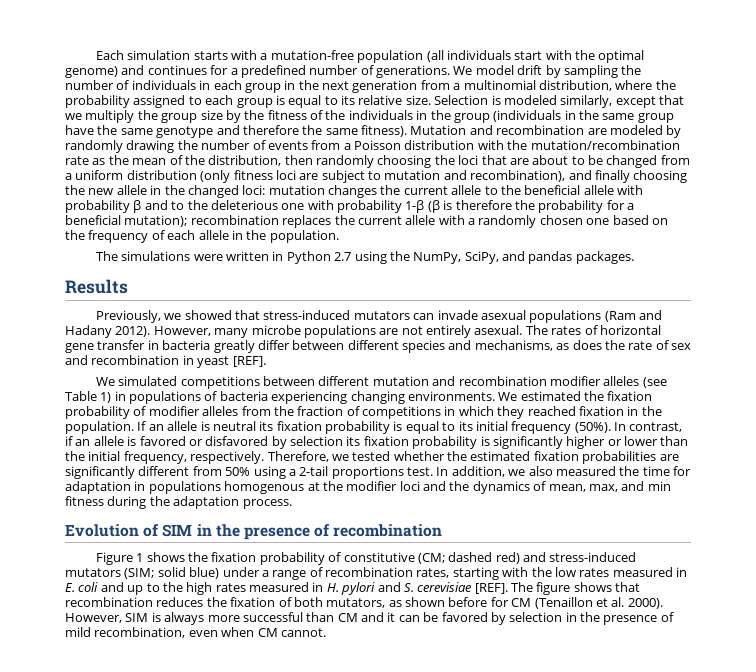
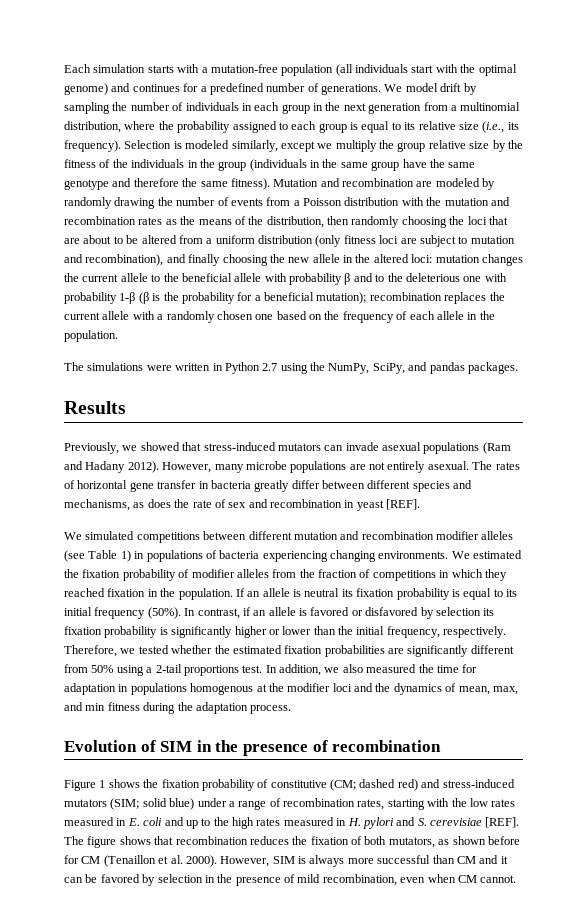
- We model drift by sampling the number of individuals in each group in the next generation from a multinomial distribution, where the probability assigned to each group is equal to its relative size.
+ We model drift by sampling the number of individuals in each group in the next generation from a multinomial distribution, where the probability assigned to each group is equal to its relative size (i.e., its frequency).
- Selection is modeled similarly, except that we multiply the group size by the fitness of the individuals in the group (individuals in the same group have the same genotype and therefore the same fitness).
+ Selection is modeled similarly, except we multiply the group relative size by the fitness of the individuals in the group (individuals in the same group have the same genotype and therefore the same fitness).
- Mutation and recombination are modeled by randomly drawing the number of events from a Poisson distribution with the mutation/recombination rate as the mean of the distribution, then randomly choosing the loci that are about to be changed from a uniform distribution (only fitness loci are subject to mutation and recombination), and finally choosing the new allele in the changed loci:
+ Mutation and recombination are modeled by randomly drawing the number of events from a Poisson distribution with the mutation and recombination rates as the means of the distribution, then randomly choosing the loci that are about to be altered from a uniform distribution (only fitness loci are subject to mutation and recombination), and finally choosing the new allele in the altered loci:
- mutation changes the current allele to the beneficial allele with probability β and to the deleterious one with probability 1-β (β is therefore the probability for a beneficial mutation);
+ mutation changes the current allele to the beneficial allele with probability β and to the deleterious one with probability 1-β (β is the probability for a beneficial mutation);

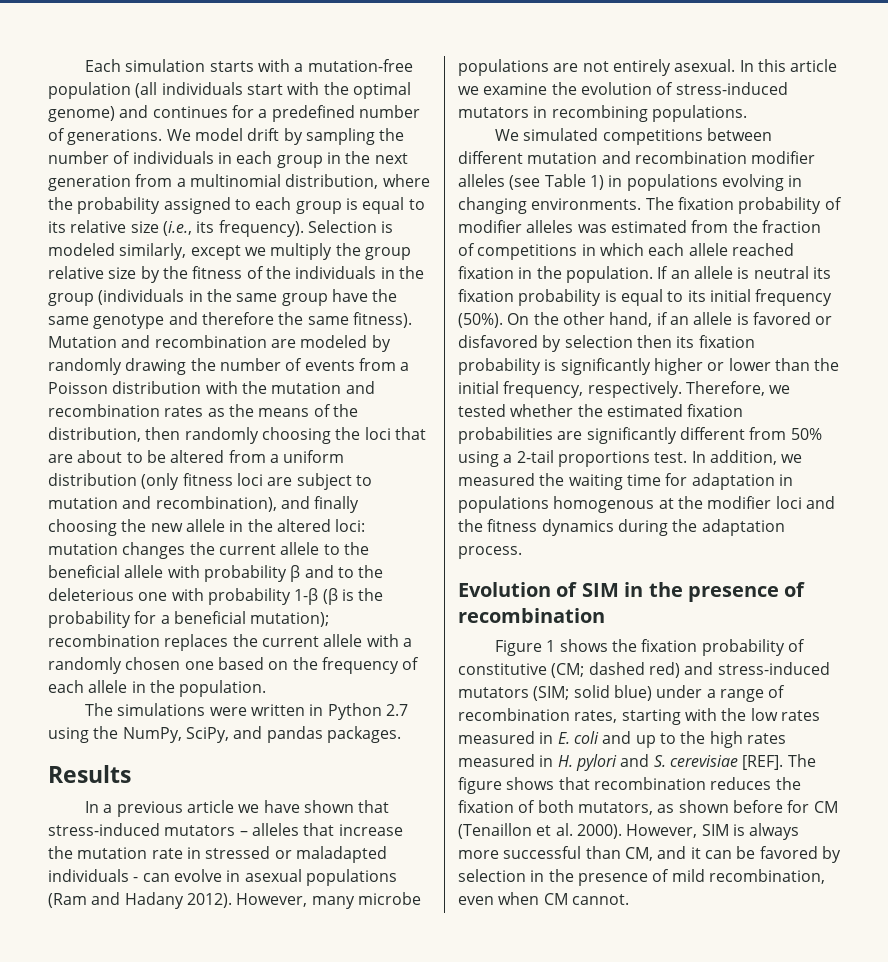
- Previously, we showed that stress-induced mutators can invade asexual populations (Ram and Hadany 2012).
+ In a previous article we have shown that stress-induced mutators – alleles that increase the mutation rate in stressed or maladapted individuals - can evolve in asexual populations (Ram and Hadany 2012).
- The rates of horizontal gene transfer in bacteria greatly differ between different species and mechanisms, as does the rate of sex and recombination in yeast [REF].
+ In this article we examine the evolution of stress-induced mutators in recombining populations.
- We simulated competitions between different mutation and recombination modifier alleles (see Table 1) in populations of bacteria experiencing changing environments. We estimated the fixation probability of modifier alleles from the fraction of competitions in which they reached fixation in the population.
+ We simulated competitions between different mutation and recombination modifier alleles (see Table 1) in populations evolving in changing environments. The fixation probability of modifier alleles was estimated from the fraction of competitions in which each allele reached fixation in the population.
- In contrast, if an allele is favored or disfavored by selection its fixation probability is significantly higher or lower than the initial frequency, respectively.
+ On the other hand, if an allele is favored or disfavored by selection then its fixation probability is significantly higher or lower than the initial frequency, respectively.
- In addition, we also measured the time for adaptation in populations homogenous at the modifier loci and the dynamics of mean, max, and min fitness during the adaptation process.
+ In addition, we measured the waiting time for adaptation in populations homogenous at the modifier loci and the fitness dynamics during the adaptation process.
- However, SIM is always more successful than CM and it can be favored by selection in the presence of mild recombination, even when CM cannot.
+ However, SIM is always more successful than CM, and it can be favored by selection in the presence of mild recombination, even when CM cannot.

